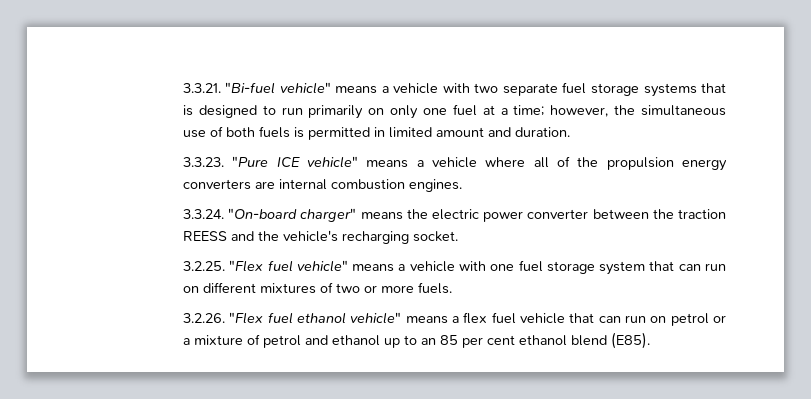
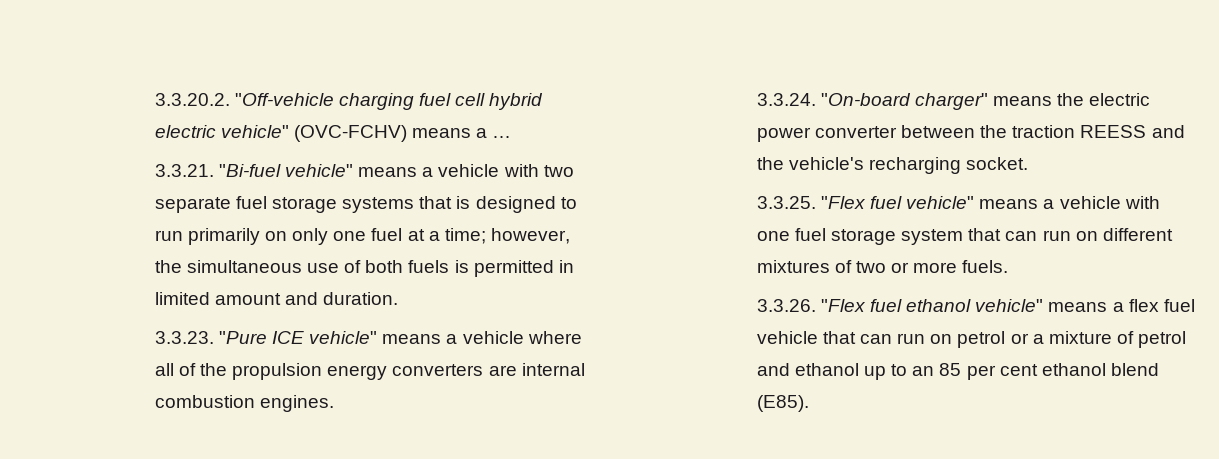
+ 3.3.20.2. "Off-vehicle charging fuel cell hybrid electric vehicle" (OVC-FCHV) means a …
- 3.2.25. "Flex fuel vehicle" means a vehicle with one fuel storage system that can run on different mixtures of two or more fuels.
+ 3.3.25. "Flex fuel vehicle" means a vehicle with one fuel storage system that can run on different mixtures of two or more fuels.
- 3.2.26. "Flex fuel ethanol vehicle" means a flex fuel vehicle that can run on petrol or a mixture of petrol and ethanol up to an 85 per cent ethanol blend (E85).
+ 3.3.26. "Flex fuel ethanol vehicle" means a flex fuel vehicle that can run on petrol or a mixture of petrol and ethanol up to an 85 per cent ethanol blend (E85).

